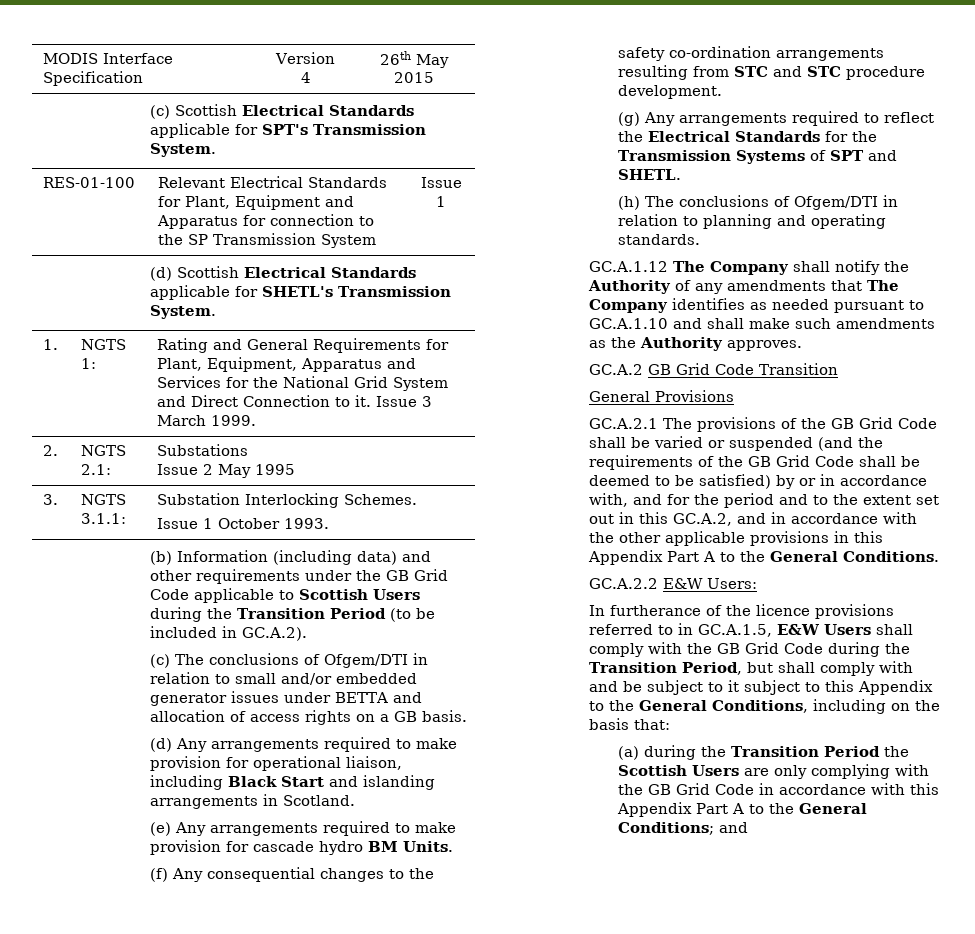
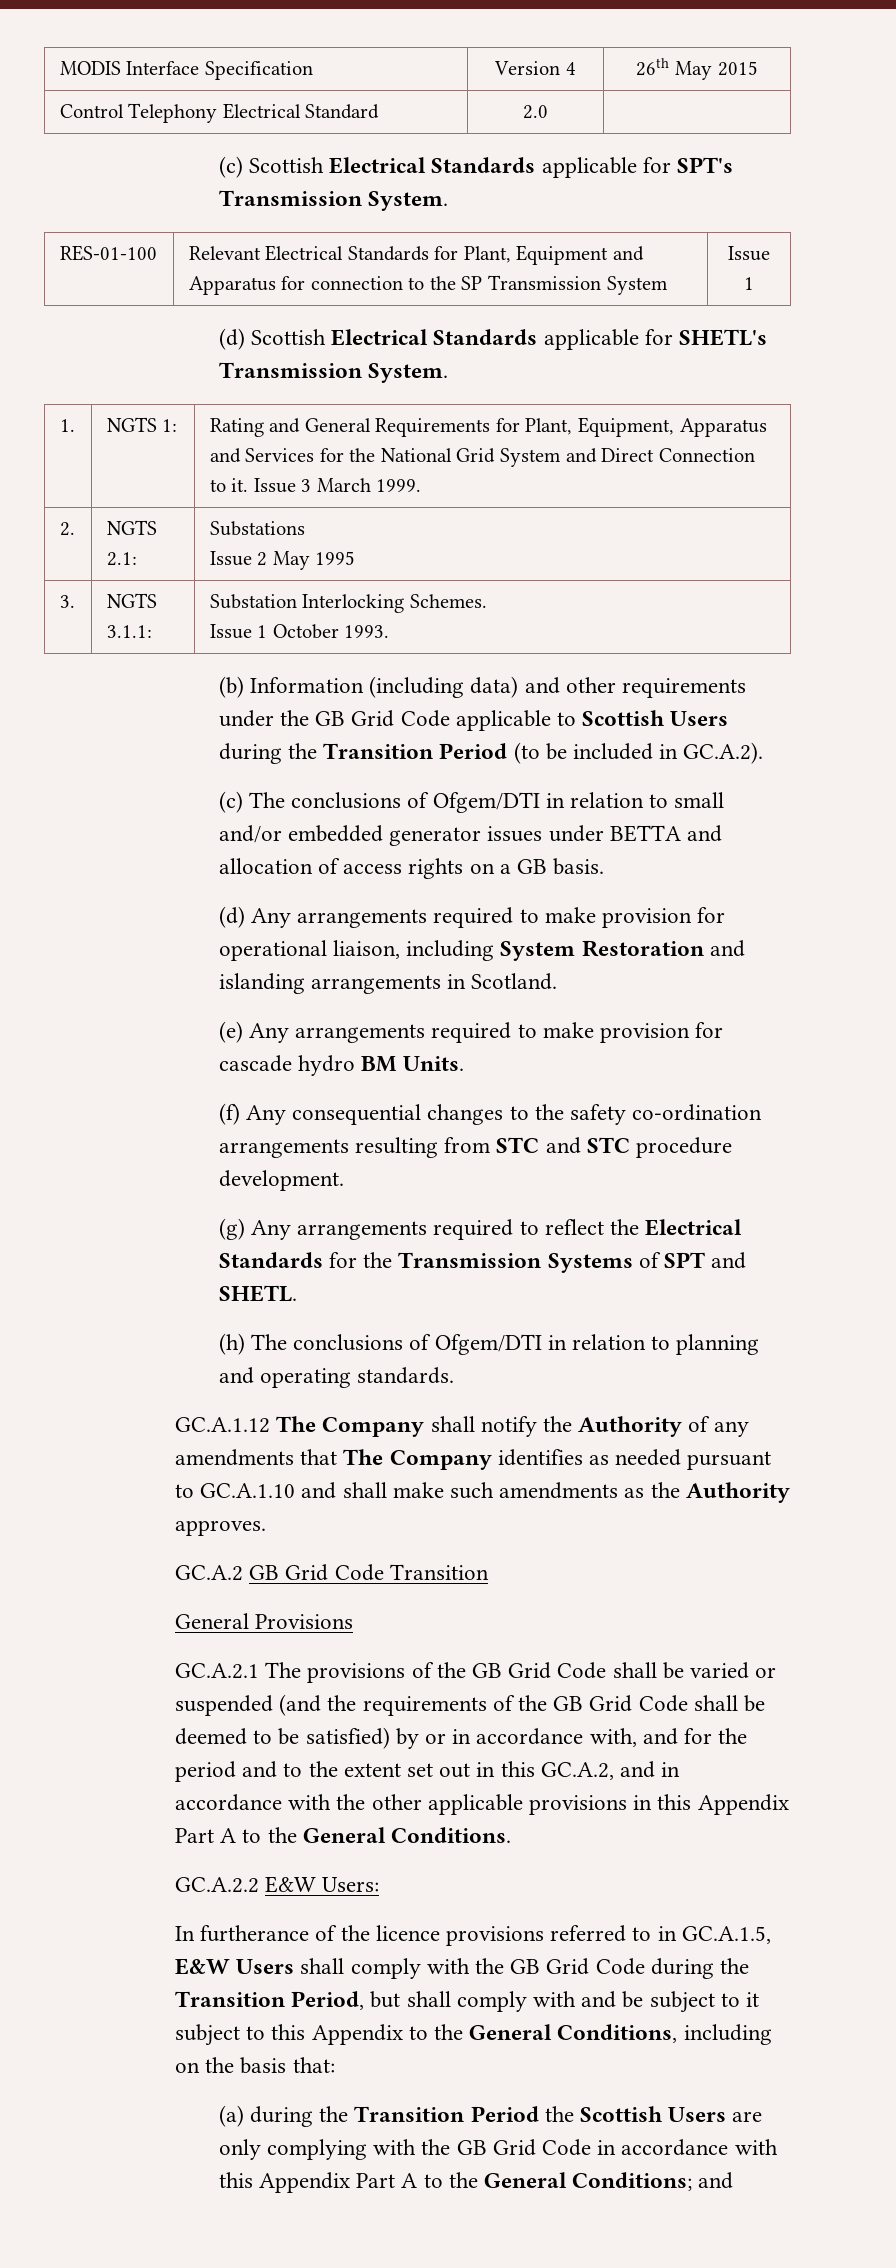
+ Control Telephony Electrical Standard | 2.0 |
- (d) Any arrangements required to make provision for operational liaison, including Black Start and islanding arrangements in Scotland.
+ (d) Any arrangements required to make provision for operational liaison, including System Restoration and islanding arrangements in Scotland.

